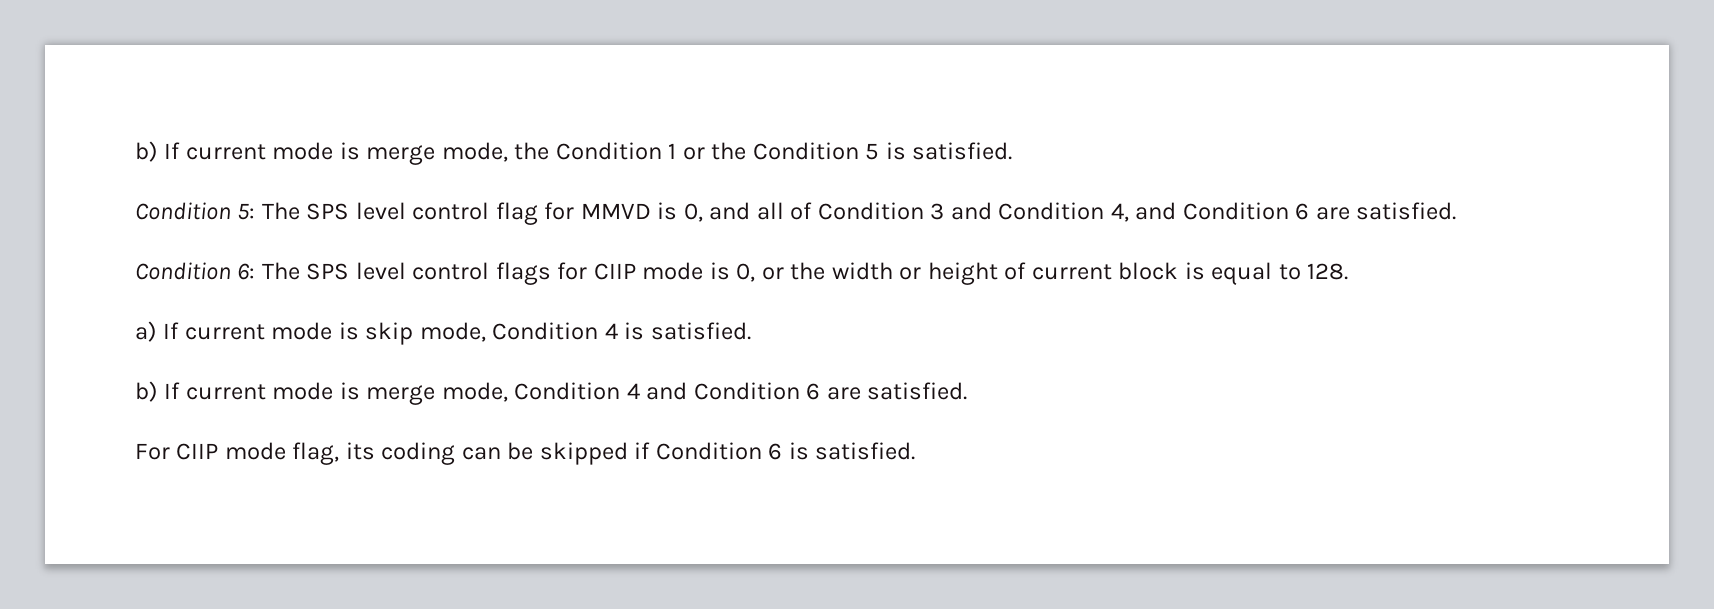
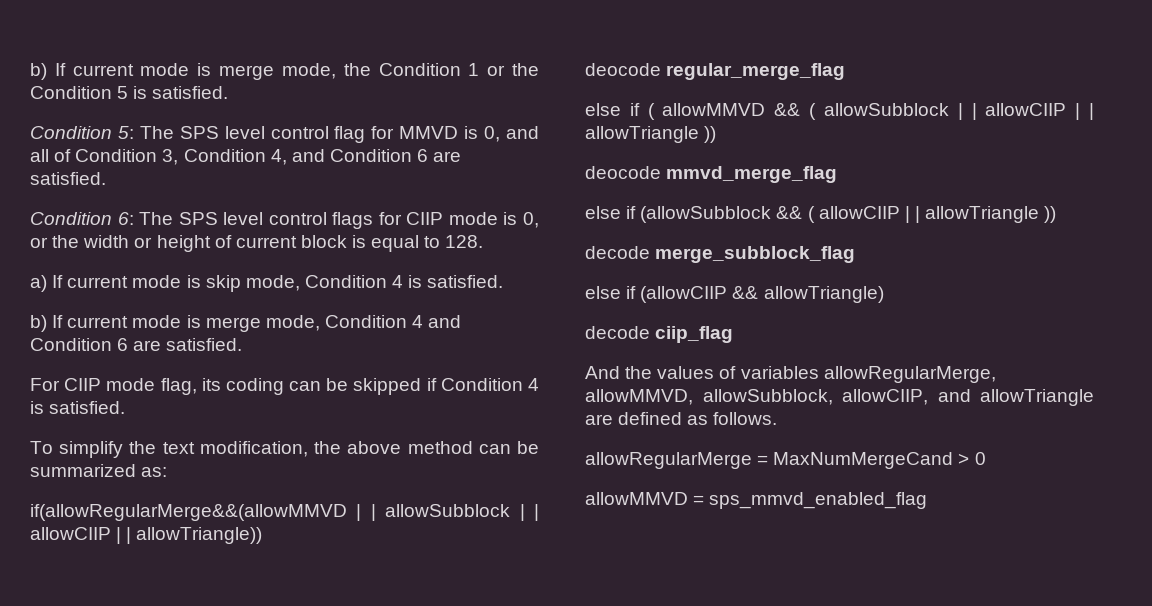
- Condition 5: The SPS level control flag for MMVD is 0, and all of Condition 3 and Condition 4, and Condition 6 are satisfied.
+ Condition 5: The SPS level control flag for MMVD is 0, and all of Condition 3, Condition 4, and Condition 6 are satisfied.
- For CIIP mode flag, its coding can be skipped if Condition 6 is satisfied.
+ For CIIP mode flag, its coding can be skipped if Condition 4 is satisfied.
+ To simplify the text modification, the above method can be summarized as:
+ if(allowRegularMerge&&(allowMMVD | | allowSubblock | | allowCIIP | | allowTriangle))
+ deocode regular_merge_flag
+ else if ( allowMMVD && ( allowSubblock | | allowCIIP | | allowTriangle ))
+ deocode mmvd_merge_flag
+ else if (allowSubblock && ( allowCIIP | | allowTriangle ))
+ decode merge_subblock_flag
+ else if (allowCIIP && allowTriangle)
+ decode ciip_flag
+ And the values of variables allowRegularMerge, allowMMVD, allowSubblock, allowCIIP, and allowTriangle are defined as follows.
+ allowRegularMerge = MaxNumMergeCand > 0
+ allowMMVD = sps_mmvd_enabled_flag

